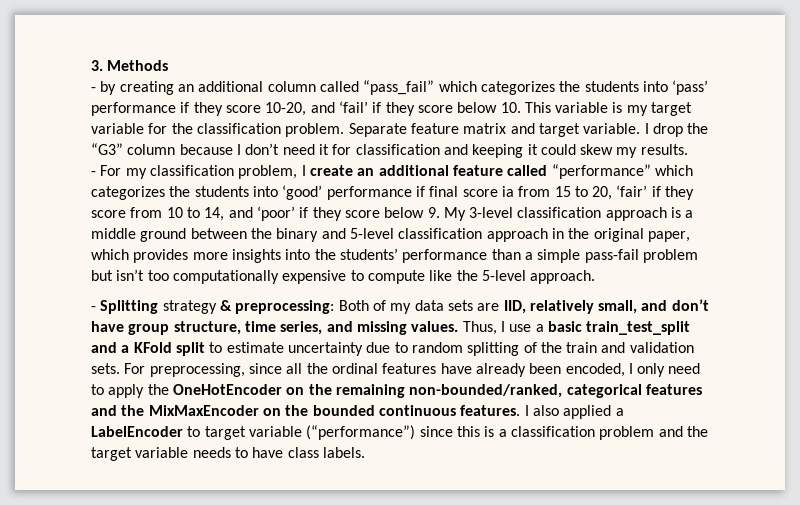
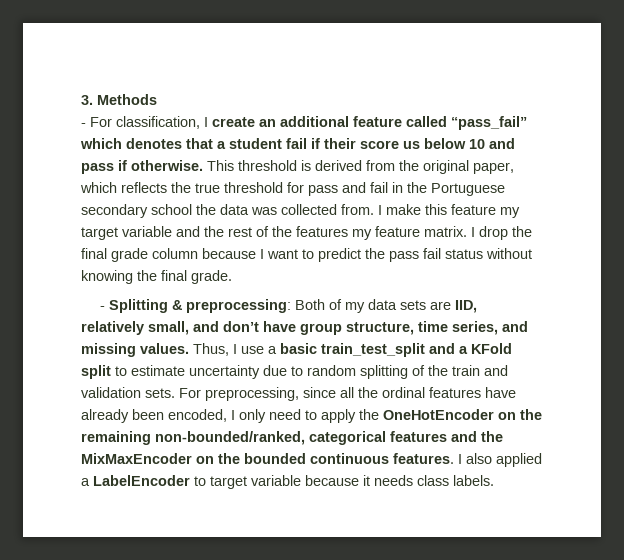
- - by creating an additional column called “pass_fail” which categorizes the students into ‘pass’ performance if they score 10-20, and ‘fail’ if they score below 10. This variable is my target variable for the classification problem. Separate feature matrix and target variable. I drop the “G3” column because I don’t need it for classification and keeping it could skew my results.
- - For my classification problem, I create an additional feature called “performance” which categorizes the students into ‘good’ performance if final score ia from 15 to 20, ‘fair’ if they score from 10 to 14, and ‘poor’ if they score below 9. My 3-level classification approach is a middle ground between the binary and 5-level classification approach in the original paper, which provides more insights into the students’ performance than a simple pass-fail problem but isn’t too computationally expensive to compute like the 5-level approach.
+ - For classification, I create an additional feature called “pass_fail” which denotes that a student fail if their score us below 10 and pass if otherwise. This threshold is derived from the original paper, which reflects the true threshold for pass and fail in the Portuguese secondary school the data was collected from. I make this feature my target variable and the rest of the features my feature matrix. I drop the final grade column because I want to predict the pass fail status without knowing the final grade.
- - Splitting strategy & preprocessing: Both of my data sets are IID, relatively small, and don’t have group structure, time series, and missing values.
+ - Splitting & preprocessing: Both of my data sets are IID, relatively small, and don’t have group structure, time series, and missing values.
- I also applied a LabelEncoder to target variable (“performance”) since this is a classification problem and the target variable needs to have class labels.
+ I also applied a LabelEncoder to target variable because it needs class labels.

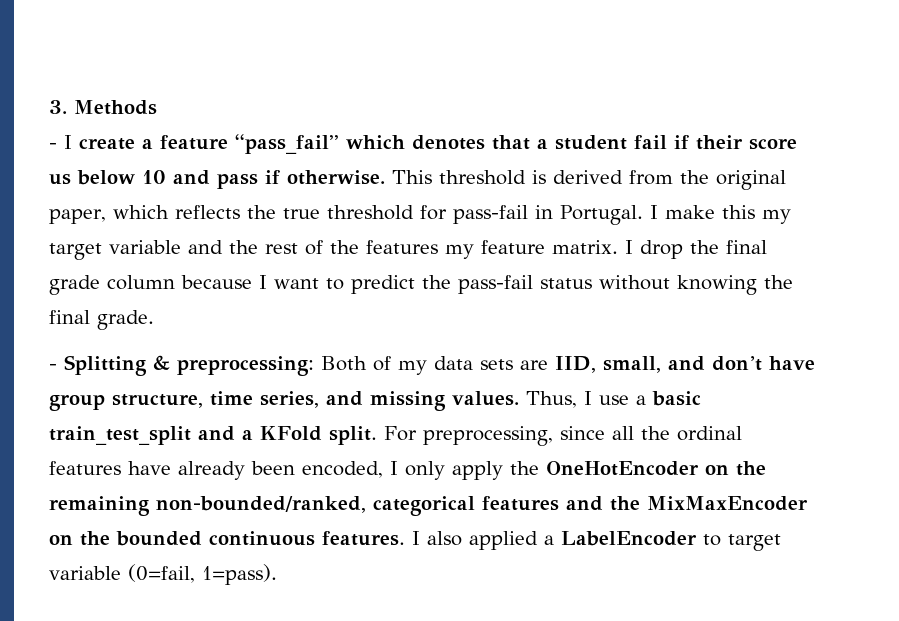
- - For classification, I create an additional feature called “pass_fail” which denotes that a student fail if their score us below 10 and pass if otherwise.
+ - I create a feature “pass_fail” which denotes that a student fail if their score us below 10 and pass if otherwise.
- This threshold is derived from the original paper, which reflects the true threshold for pass and fail in the Portuguese secondary school the data was collected from.
+ This threshold is derived from the original paper, which reflects the true threshold for pass-fail in Portugal.
- I make this feature my target variable and the rest of the features my feature matrix.
+ I make this my target variable and the rest of the features my feature matrix.
- I drop the final grade column because I want to predict the pass fail status without knowing the final grade.
+ I drop the final grade column because I want to predict the pass-fail status without knowing the final grade.
- - Splitting & preprocessing: Both of my data sets are IID, relatively small, and don’t have group structure, time series, and missing values.
+ - Splitting & preprocessing: Both of my data sets are IID, small, and don’t have group structure, time series, and missing values.
- Thus, I use a basic train_test_split and a KFold split to estimate uncertainty due to random splitting of the train and validation sets.
+ Thus, I use a basic train_test_split and a KFold split.
- For preprocessing, since all the ordinal features have already been encoded, I only need to apply the OneHotEncoder on the remaining non-bounded/ranked, categorical features and the MixMaxEncoder on the bounded continuous features.
+ For preprocessing, since all the ordinal features have already been encoded, I only apply the OneHotEncoder on the remaining non-bounded/ranked, categorical features and the MixMaxEncoder on the bounded continuous features.
- I also applied a LabelEncoder to target variable because it needs class labels.
+ I also applied a LabelEncoder to target variable (0=fail, 1=pass).

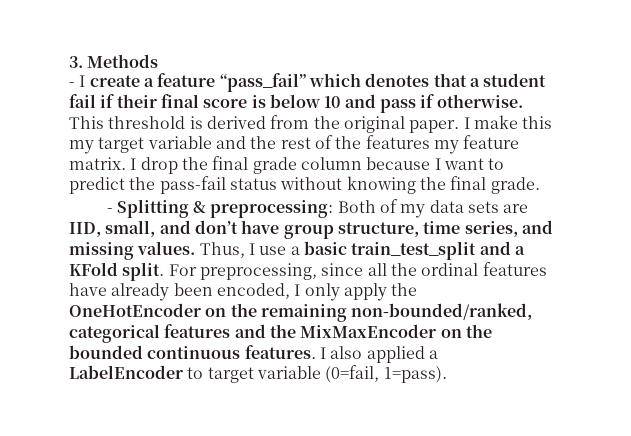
- - I create a feature “pass_fail” which denotes that a student fail if their score us below 10 and pass if otherwise.
+ - I create a feature “pass_fail” which denotes that a student fail if their final score is below 10 and pass if otherwise.
- This threshold is derived from the original paper, which reflects the true threshold for pass-fail in Portugal.
+ This threshold is derived from the original paper.

